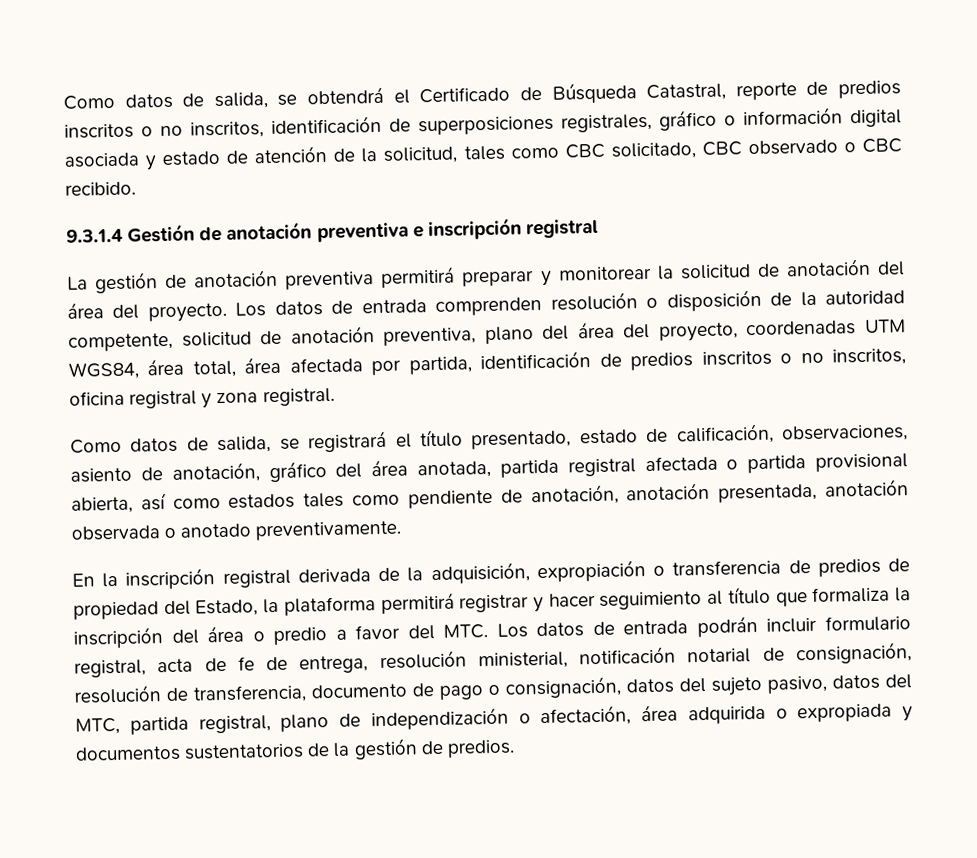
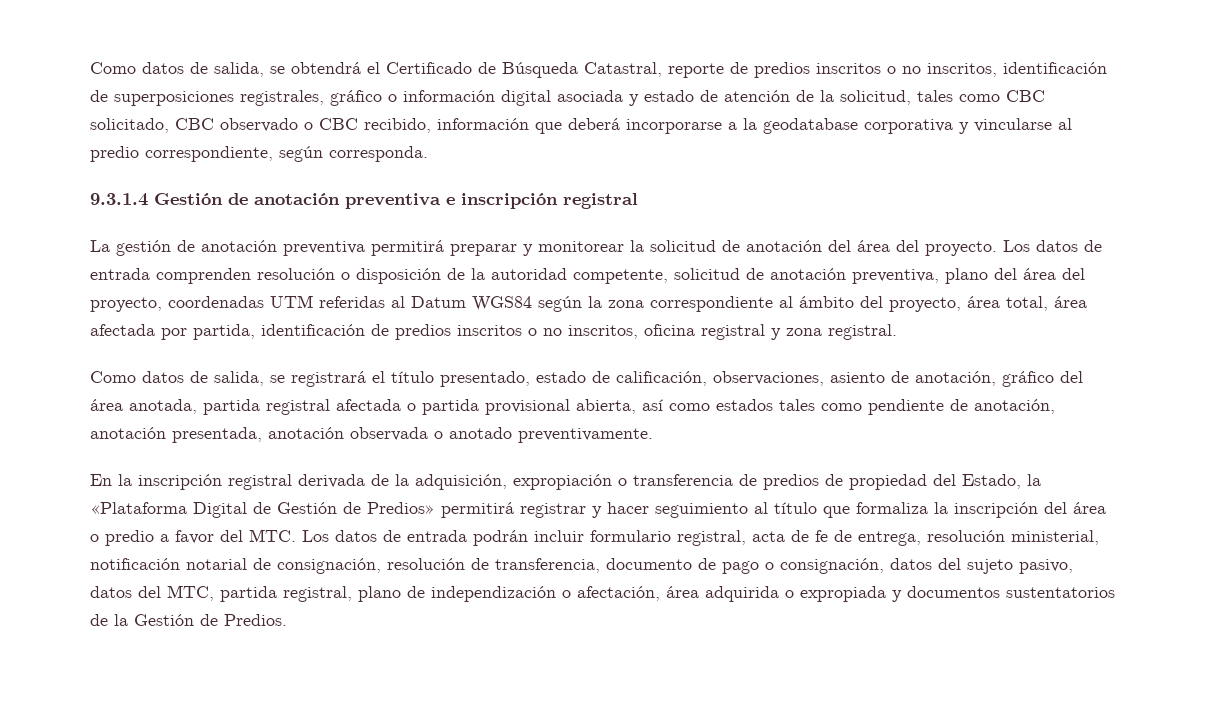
- Como datos de salida, se obtendrá el Certificado de Búsqueda Catastral, reporte de predios inscritos o no inscritos, identificación de superposiciones registrales, gráfico o información digital asociada y estado de atención de la solicitud, tales como CBC solicitado, CBC observado o CBC recibido.
+ Como datos de salida, se obtendrá el Certificado de Búsqueda Catastral, reporte de predios inscritos o no inscritos, identificación de superposiciones registrales, gráfico o información digital asociada y estado de atención de la solicitud, tales como CBC solicitado, CBC observado o CBC recibido, información que deberá incorporarse a la geodatabase corporativa y vincularse al predio correspondiente, según corresponda.
- Los datos de entrada comprenden resolución o disposición de la autoridad competente, solicitud de anotación preventiva, plano del área del proyecto, coordenadas UTM WGS84, área total, área afectada por partida, identificación de predios inscritos o no inscritos, oficina registral y zona registral.
+ Los datos de entrada comprenden resolución o disposición de la autoridad competente, solicitud de anotación preventiva, plano del área del proyecto, coordenadas UTM referidas al Datum WGS84 según la zona correspondiente al ámbito del proyecto, área total, área afectada por partida, identificación de predios inscritos o no inscritos, oficina registral y zona registral.
- En la inscripción registral derivada de la adquisición, expropiación o transferencia de predios de propiedad del Estado, la plataforma permitirá registrar y hacer seguimiento al título que formaliza la inscripción del área o predio a favor del MTC. Los datos de entrada podrán incluir formulario registral, acta de fe de entrega, resolución ministerial, notificación notarial de consignación, resolución de transferencia, documento de pago o consignación, datos del sujeto pasivo, datos del MTC, partida registral, plano de independización o afectación, área adquirida o expropiada y documentos sustentatorios de la gestión de predios.
+ En la inscripción registral derivada de la adquisición, expropiación o transferencia de predios de propiedad del Estado, la «Plataforma Digital de Gestión de Predios» permitirá registrar y hacer seguimiento al título que formaliza la inscripción del área o predio a favor del MTC. Los datos de entrada podrán incluir formulario registral, acta de fe de entrega, resolución ministerial, notificación notarial de consignación, resolución de transferencia, documento de pago o consignación, datos del sujeto pasivo, datos del MTC, partida registral, plano de independización o afectación, área adquirida o expropiada y documentos sustentatorios de la Gestión de Predios.

